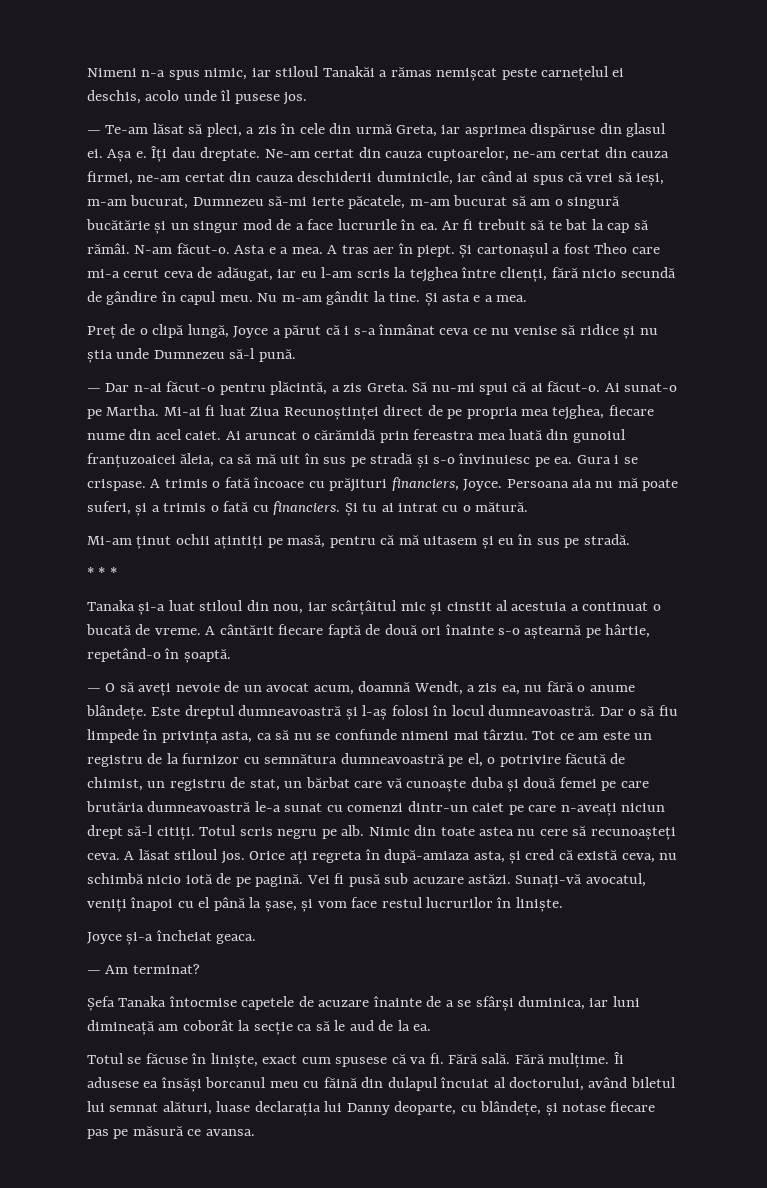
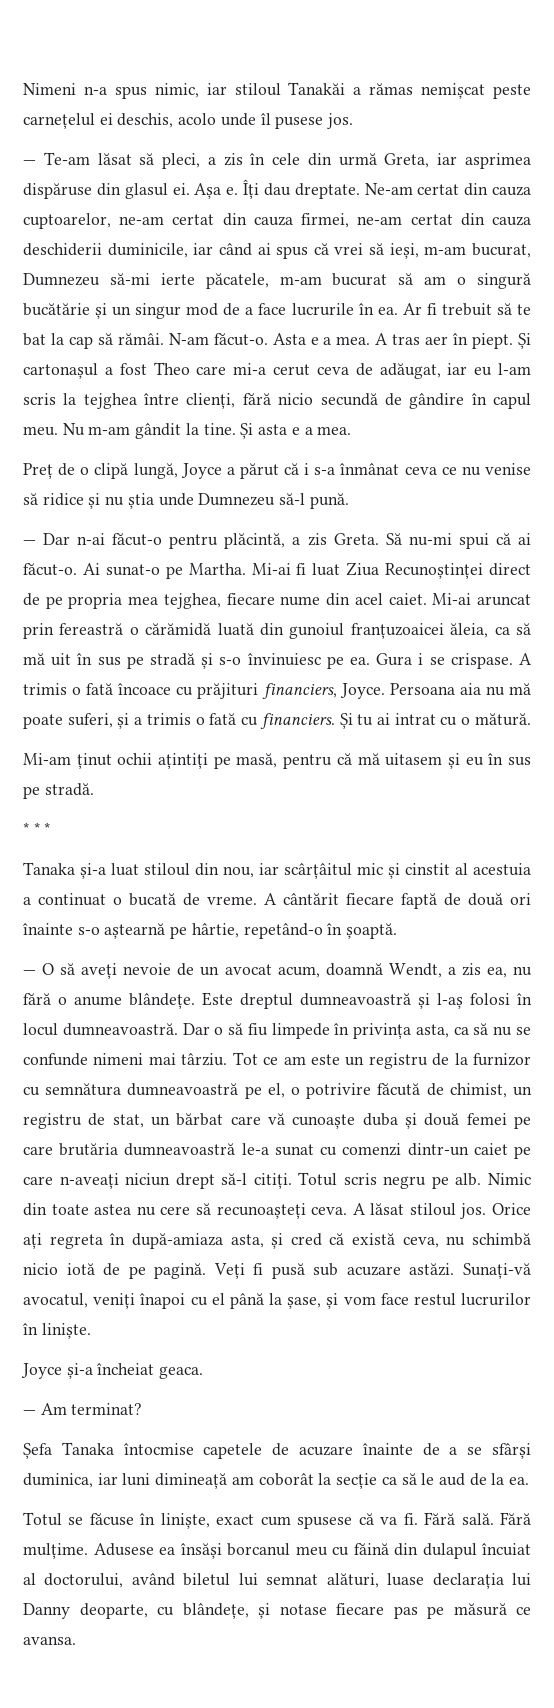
- Ai aruncat o cărămidă prin fereastra mea luată din gunoiul franțuzoaicei ăleia, ca să mă uit în sus pe stradă și s-o învinuiesc pe ea.
+ Mi-ai aruncat prin fereastră o cărămidă luată din gunoiul franțuzoaicei ăleia, ca să mă uit în sus pe stradă și s-o învinuiesc pe ea.
- Vei fi pusă sub acuzare astăzi.
+ Veți fi pusă sub acuzare astăzi.
- Îi adusese ea însăși borcanul meu cu făină din dulapul încuiat al doctorului, având biletul lui semnat alături, luase declarația lui Danny deoparte, cu blândețe, și notase fiecare pas pe măsură ce avansa.
+ Adusese ea însăși borcanul meu cu făină din dulapul încuiat al doctorului, având biletul lui semnat alături, luase declarația lui Danny deoparte, cu blândețe, și notase fiecare pas pe măsură ce avansa.

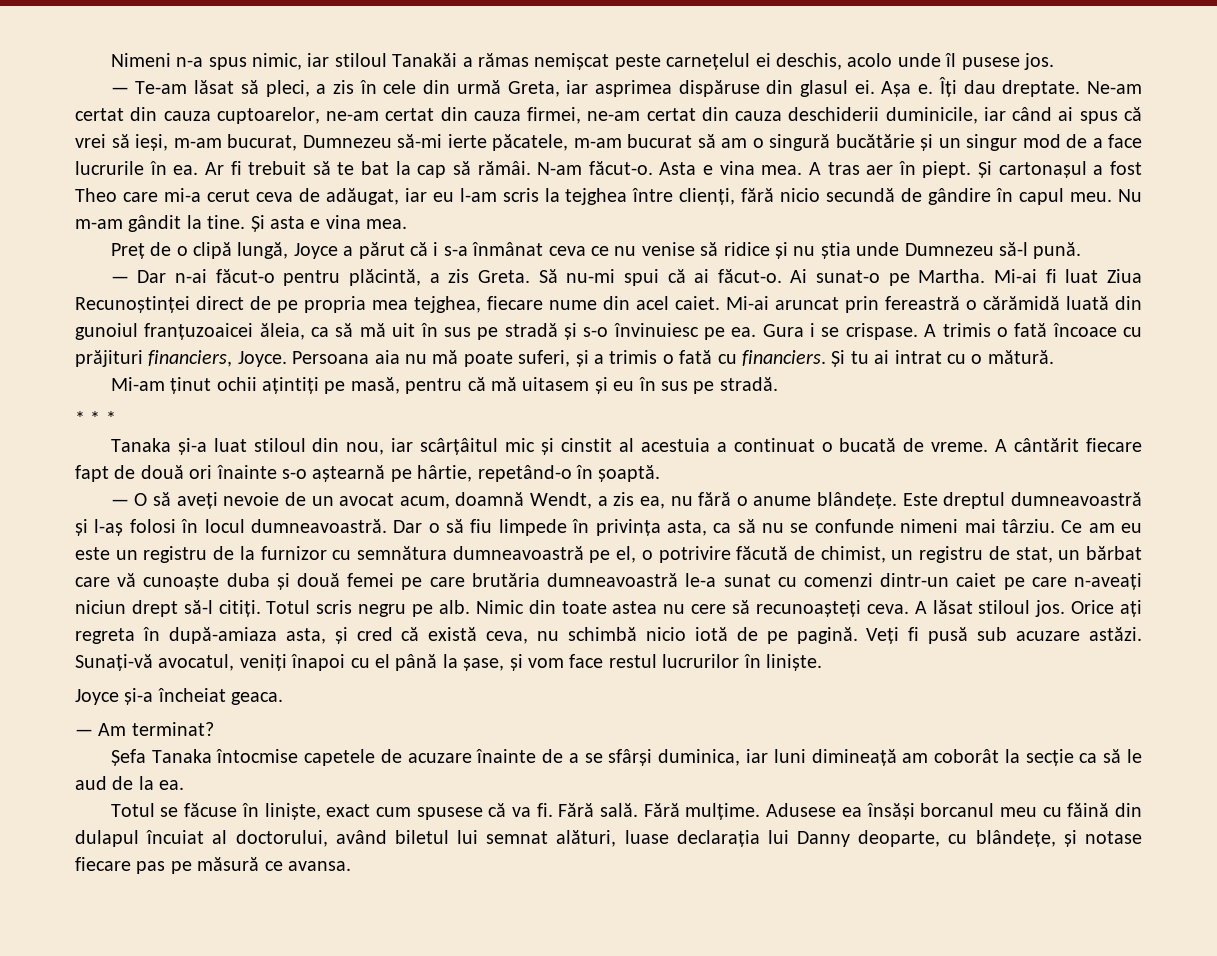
- Asta e a mea.
+ Asta e vina mea.
- Și asta e a mea.
+ Și asta e vina mea.
- A cântărit fiecare faptă de două ori înainte s-o aștearnă pe hârtie, repetând-o în șoaptă.
+ A cântărit fiecare fapt de două ori înainte s-o aștearnă pe hârtie, repetând-o în șoaptă.
- Tot ce am este un registru de la furnizor cu semnătura dumneavoastră pe el, o potrivire făcută de chimist, un registru de stat, un bărbat care vă cunoaște duba și două femei pe care brutăria dumneavoastră le-a sunat cu comenzi dintr-un caiet pe care n-aveați niciun drept să-l citiți.
+ Ce am eu este un registru de la furnizor cu semnătura dumneavoastră pe el, o potrivire făcută de chimist, un registru de stat, un bărbat care vă cunoaște duba și două femei pe care brutăria dumneavoastră le-a sunat cu comenzi dintr-un caiet pe care n-aveați niciun drept să-l citiți.

